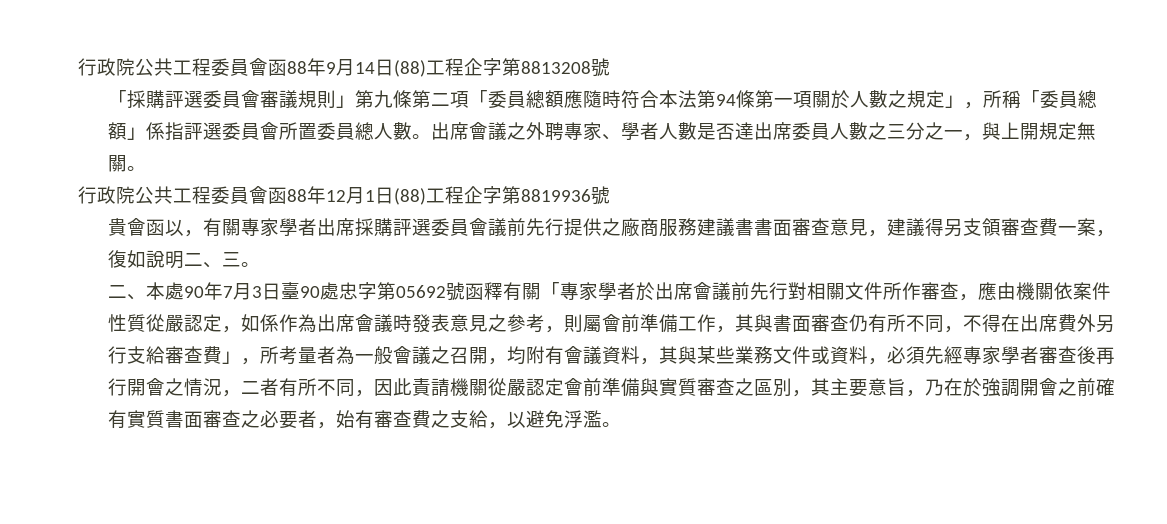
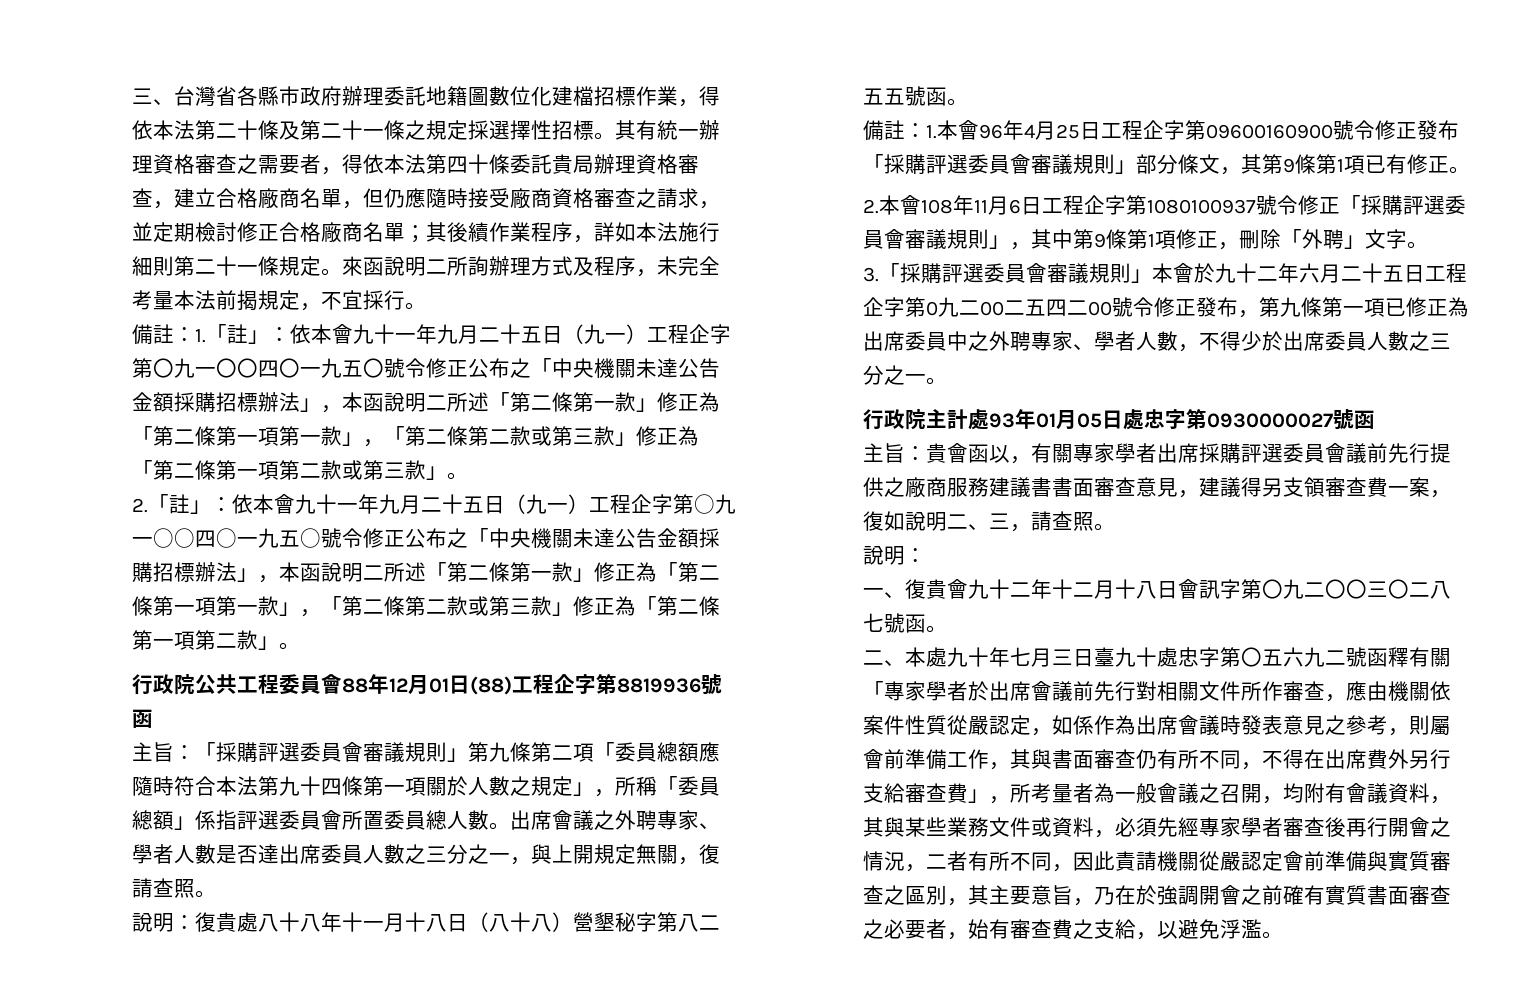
- 行政院公共工程委員會函88年9月14日(88)工程企字第8813208號
- 「採購評選委員會審議規則」第九條第二項「委員總額應隨時符合本法第94條第一項關於人數之規定」，所稱「委員總額」係指評選委員會所置委員總人數。
+ 三、台灣省各縣市政府辦理委託地籍圖數位化建檔招標作業，得依本法第二十條及第二十一條之規定採選擇性招標。其有統一辦理資格審查之需要者，得依本法第四十條委託貴局辦理資格審查，建立合格廠商名單，但仍應隨時接受廠商資格審查之請求，並定期檢討修正合格廠商名單；其後續作業程序，詳如本法施行細則第二十一條規定。來函說明二所詢辦理方式及程序，未完全考量本法前揭規定，不宜採行。
+ 備註：1.「註」：依本會九十一年九月二十五日（九一）工程企字第〇九一〇〇四〇一九五〇號令修正公布之「中央機關未達公告金額採購招標辦法」，本函說明二所述「第二條第一款」修正為「第二條第一項第一款」，「第二條第二款或第三款」修正為「第二條第一項第二款或第三款」。
+ 2.「註」：依本會九十一年九月二十五日（九一）工程企字第○九一○○四○一九五○號令修正公布之「中央機關未達公告金額採購招標辦法」，本函說明二所述「第二條第一款」修正為「第二條第一項第一款」，「第二條第二款或第三款」修正為「第二條第一項第二款」。
+ 行政院公共工程委員會88年12月01日(88)工程企字第8819936號函
+ 主旨：「採購評選委員會審議規則」第九條第二項「委員總額應隨時符合本法第九十四條第一項關於人數之規定」，所稱「委員總額」係指評選委員會所置委員總人數。
- 出席會議之外聘專家、學者人數是否達出席委員人數之三分之一，與上開規定無關。
- 行政院公共工程委員會函88年12月1日(88)工程企字第8819936號
- 貴會函以，有關專家學者出席採購評選委員會議前先行提供之廠商服務建議書書面審查意見，建議得另支領審查費一案，復如說明二、三。
- 二、本處90年7月3日臺90處忠字第05692號函釋有關「專家學者於出席會議前先行對相關文件所作審查，應由機關依案件性質從嚴認定，如係作為出席會議時發表意見之參考，則屬會前準備工作，其與書面審查仍有所不同，不得在出席費外另行支給審查費」，所考量者為一般會議之召開，均附有會議資料，其與某些業務文件或資料，必須先經專家學者審查後再行開會之情況，二者有所不同，因此責請機關從嚴認定會前準備與實質審查之區別，其主要意旨，乃在於強調開會之前確有實質書面審查之必要者，始有審查費之支給，以避免浮濫。
+ 出席會議之外聘專家、學者人數是否達出席委員人數之三分之一，與上開規定無關，復請查照。
+ 說明：復貴處八十八年十一月十八日（八十八）營墾秘字第八二五五號函。
+ 備註：1.本會96年4月25日工程企字第09600160900號令修正發布「採購評選委員會審議規則」部分條文，其第9條第1項已有修正。
+ 2.本會108年11月6日工程企字第1080100937號令修正「採購評選委員會審議規則」，其中第9條第1項修正，刪除「外聘」文字。
+ 3.「採購評選委員會審議規則」本會於九十二年六月二十五日工程企字第0九二00二五四二00號令修正發布，第九條第一項已修正為出席委員中之外聘專家、學者人數，不得少於出席委員人數之三分之一。
+ 行政院主計處93年01月05日處忠字第0930000027號函
+ 主旨：貴會函以，有關專家學者出席採購評選委員會議前先行提供之廠商服務建議書書面審查意見，建議得另支領審查費一案，復如說明二、三，請查照。
+ 說明：
+ 一、復貴會九十二年十二月十八日會訊字第〇九二〇〇三〇二八七號函。
+ 二、本處九十年七月三日臺九十處忠字第〇五六九二號函釋有關「專家學者於出席會議前先行對相關文件所作審查，應由機關依案件性質從嚴認定，如係作為出席會議時發表意見之參考，則屬會前準備工作，其與書面審查仍有所不同，不得在出席費外另行支給審查費」，所考量者為一般會議之召開，均附有會議資料，其與某些業務文件或資料，必須先經專家學者審查後再行開會之情況，二者有所不同，因此責請機關從嚴認定會前準備與實質審查之區別，其主要意旨，乃在於強調開會之前確有實質書面審查之必要者，始有審查費之支給，以避免浮濫。

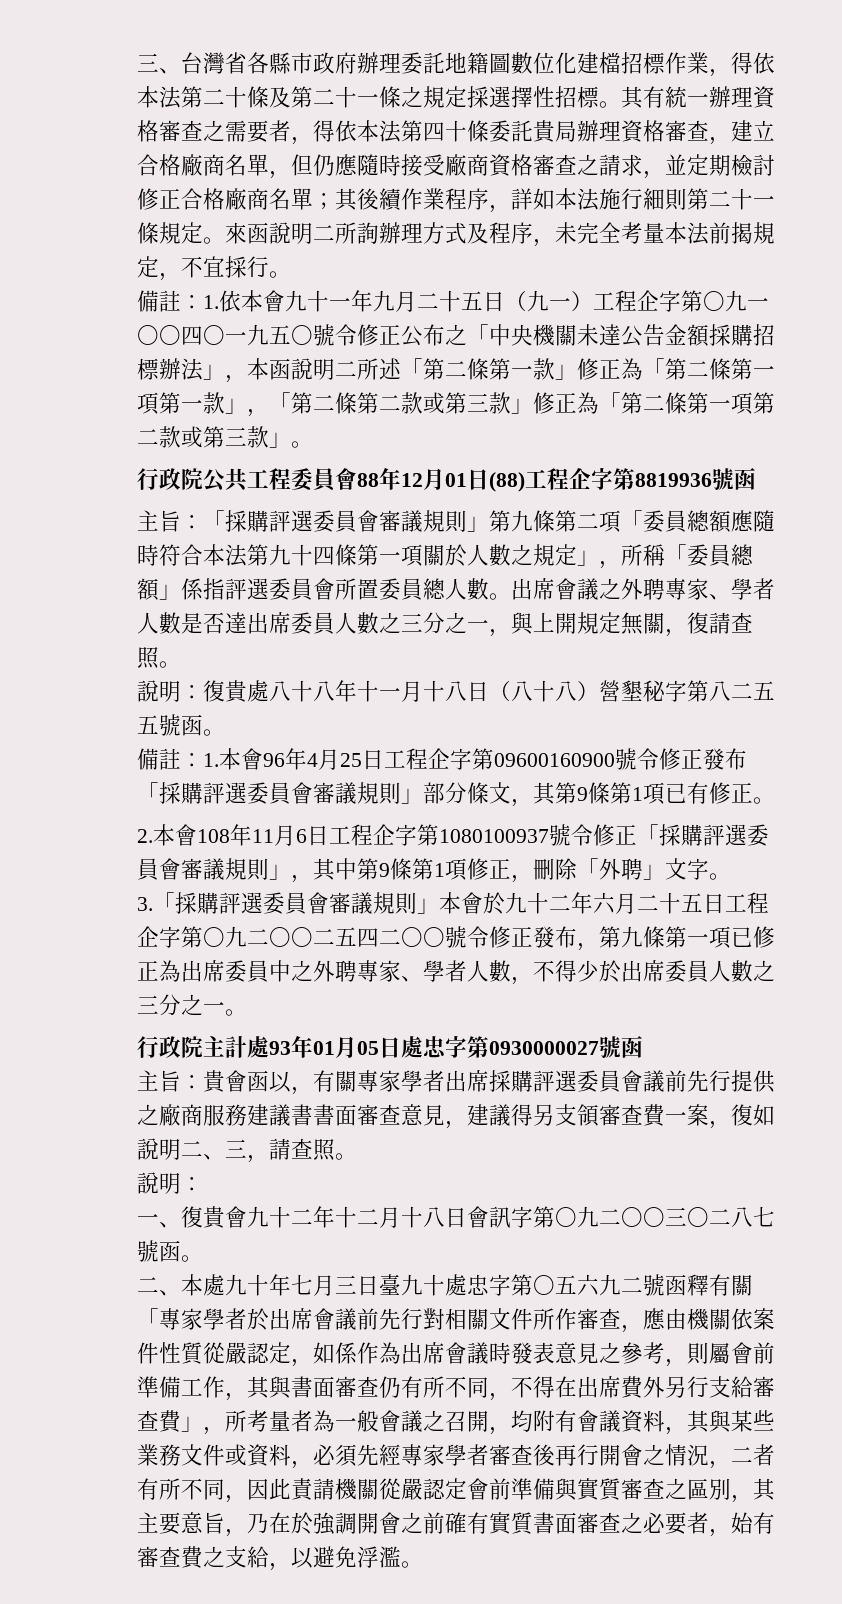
- 1.「註」：依本會九十一年九月二十五日（九一）工程企字第〇九一〇〇四〇一九五〇號令修正公布之「中央機關未達公告金額採購招標辦法」，本函說明二所述「第二條第一款」修正為「第二條第一項第一款」，「第二條第二款或第三款」修正為「第二條第一項第二款或第三款」。
+ 1.依本會九十一年九月二十五日（九一）工程企字第〇九一〇〇四〇一九五〇號令修正公布之「中央機關未達公告金額採購招標辦法」，本函說明二所述「第二條第一款」修正為「第二條第一項第一款」，「第二條第二款或第三款」修正為「第二條第一項第二款或第三款」。
- 2.「註」：依本會九十一年九月二十五日（九一）工程企字第○九一○○四○一九五○號令修正公布之「中央機關未達公告金額採購招標辦法」，本函說明二所述「第二條第一款」修正為「第二條第一項第一款」，「第二條第二款或第三款」修正為「第二條第一項第二款」。
- 3.「採購評選委員會審議規則」本會於九十二年六月二十五日工程企字第0九二00二五四二00號令修正發布，第九條第一項已修正為出席委員中之外聘專家、學者人數，不得少於出席委員人數之三分之一。
+ 3.「採購評選委員會審議規則」本會於九十二年六月二十五日工程企字第〇九二〇〇二五四二〇〇號令修正發布，第九條第一項已修正為出席委員中之外聘專家、學者人數，不得少於出席委員人數之三分之一。

